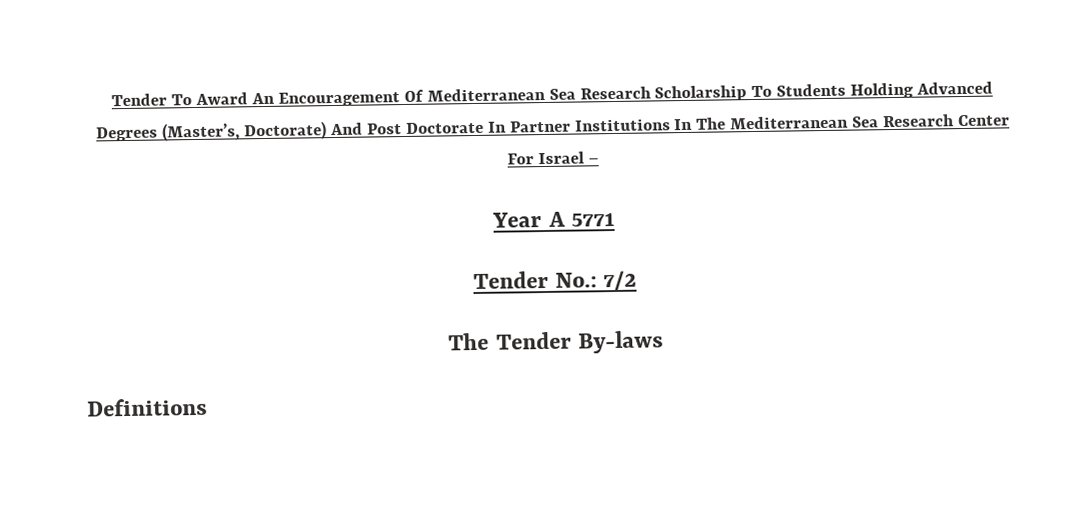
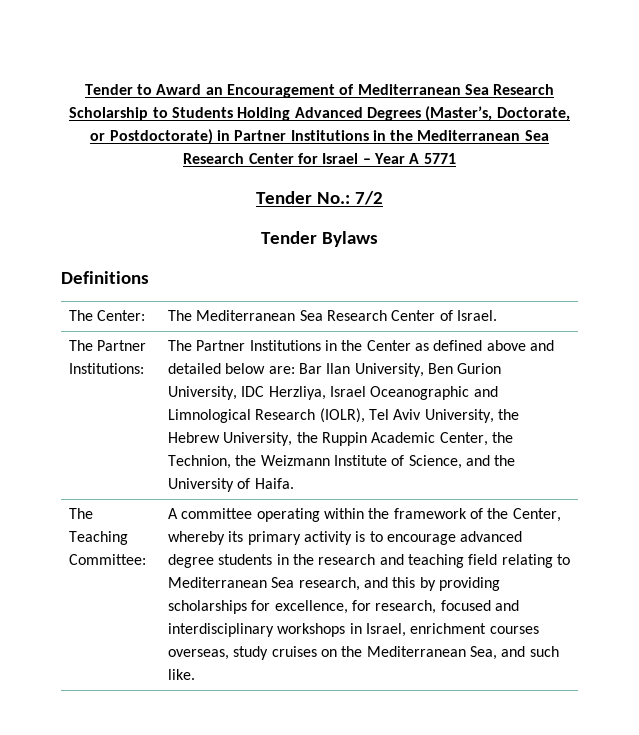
- Tender To Award An Encouragement Of Mediterranean Sea Research Scholarship To Students Holding Advanced Degrees (Master’s, Doctorate) And Post Doctorate In Partner Institutions In The Mediterranean Sea Research Center For Israel –
- Year A 5771
+ Tender to Award an Encouragement of Mediterranean Sea Research Scholarship to Students Holding Advanced Degrees (Master’s, Doctorate, or Postdoctorate) in Partner Institutions in the Mediterranean Sea Research Center for Israel – Year A 5771
- The Tender By-laws
+ Tender Bylaws
  Definitions
+ The Center: | The Mediterranean Sea Research Center of Israel.
+ The Partner Institutions: | The Partner Institutions in the Center as defined above and detailed below are: Bar Ilan University, Ben Gurion University, IDC Herzliya, Israel Oceanographic and Limnological Research (IOLR), Tel Aviv University, the Hebrew University, the Ruppin Academic Center, the Technion, the Weizmann Institute of Science, and the University of Haifa.
+ The Teaching Committee: | A committee operating within the framework of the Center, whereby its primary activity is to encourage advanced degree students in the research and teaching field relating to Mediterranean Sea research, and this by providing scholarships for excellence, for research, focused and interdisciplinary workshops in Israel, enrichment courses overseas, study cruises on the Mediterranean Sea, and such like.

